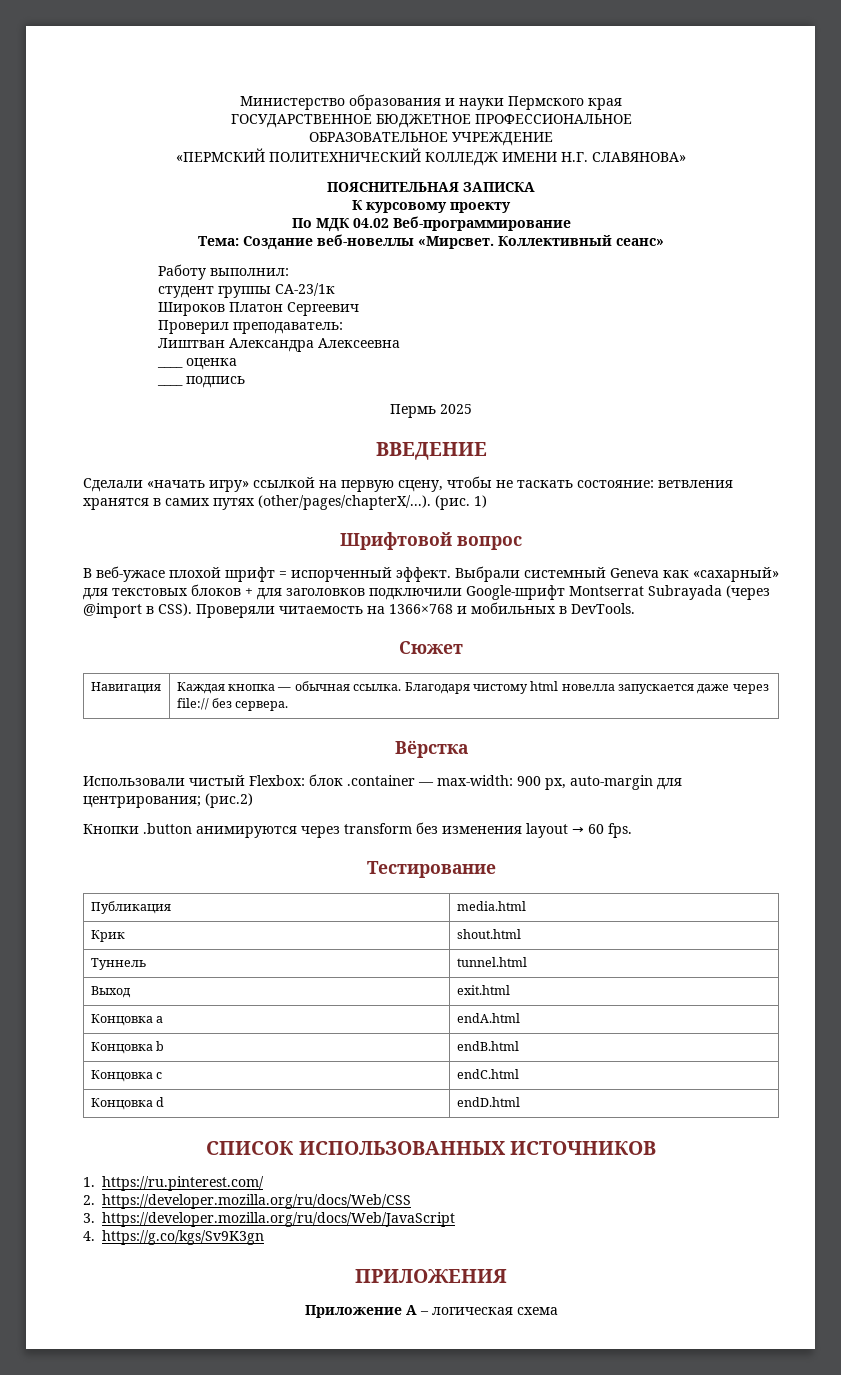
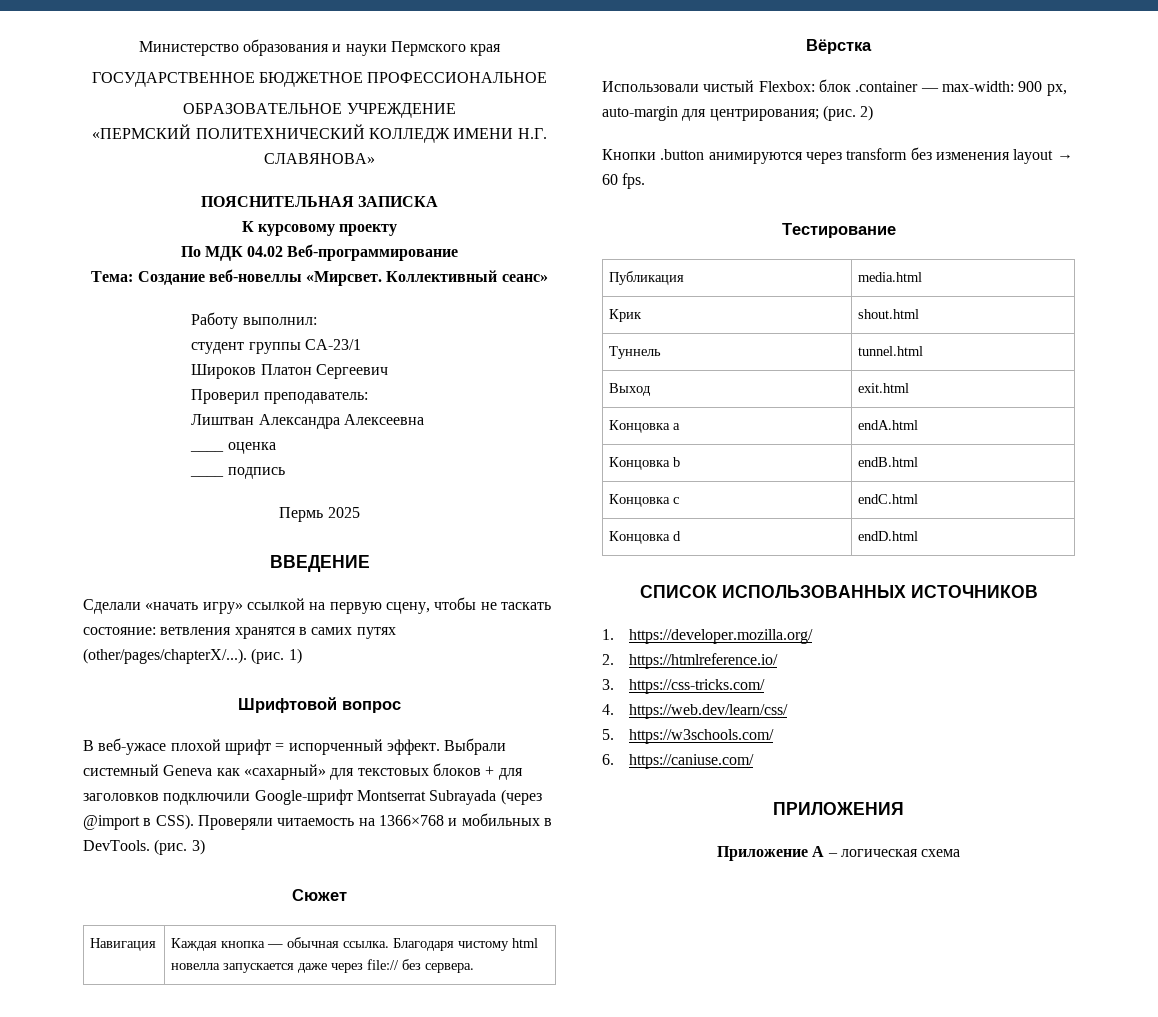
- студент группы СА-23/1к
+ студент группы СА-23/1
+ (рис. 3)
- Использовали чистый Flexbox: блок .container — max-width: 900 px, auto-margin для центрирования; (рис.2)
+ Использовали чистый Flexbox: блок .container — max-width: 900 px, auto-margin для центрирования; (рис. 2)
- 1. https://ru.pinterest.com/
+ 1. https://developer.mozilla.org/
- 2. https://developer.mozilla.org/ru/docs/Web/CSS
+ 2. https://htmlreference.io/
- 3. https://developer.mozilla.org/ru/docs/Web/JavaScript
+ 3. https://css-tricks.com/
- 4. https://g.co/kgs/Sv9K3gn
+ 4. https://web.dev/learn/css/
+ 5. https://w3schools.com/
+ 6. https://caniuse.com/

